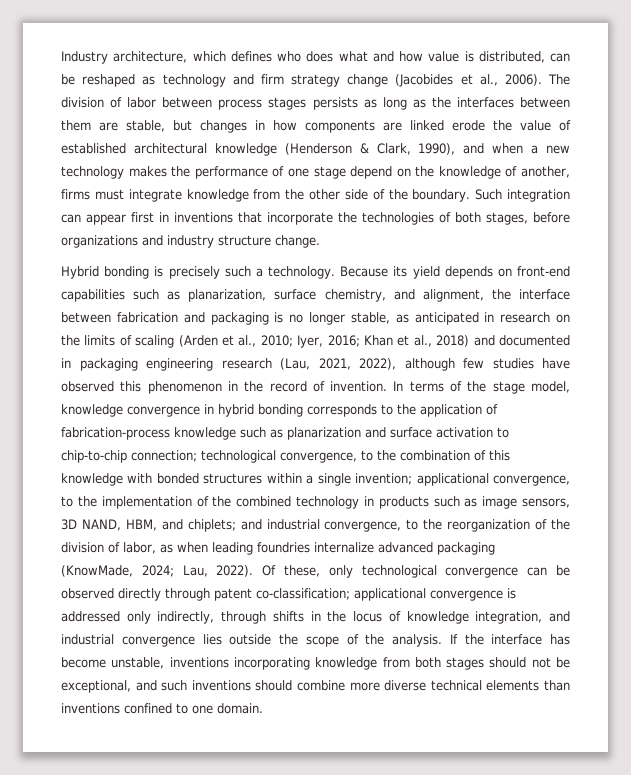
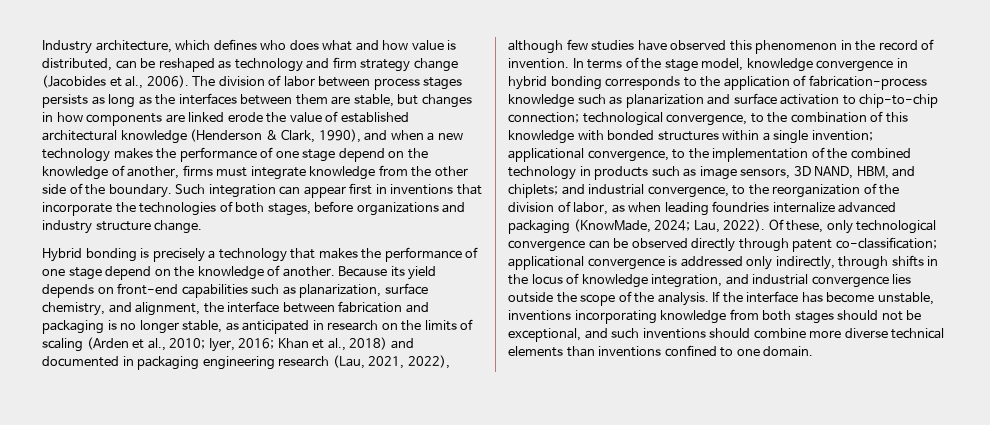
- Hybrid bonding is precisely such a technology.
+ Hybrid bonding is precisely a technology that makes the performance of one stage depend on the knowledge of another.

